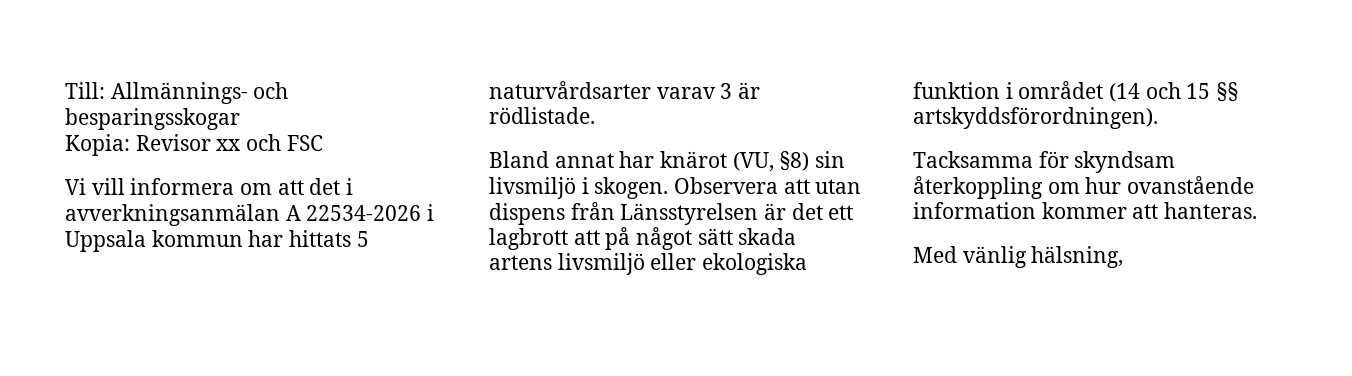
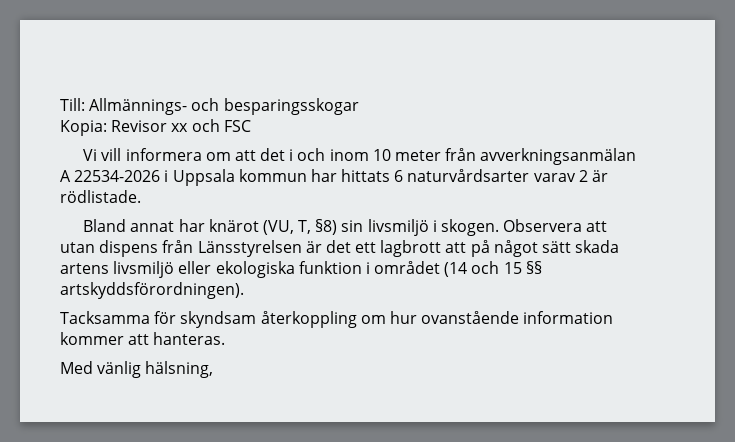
- Vi vill informera om att det i avverkningsanmälan A 22534-2026 i Uppsala kommun har hittats 5 naturvårdsarter varav 3 är rödlistade.
+ Vi vill informera om att det i och inom 10 meter från avverkningsanmälan A 22534-2026 i Uppsala kommun har hittats 6 naturvårdsarter varav 2 är rödlistade.
- Bland annat har knärot (VU, §8) sin livsmiljö i skogen.
+ Bland annat har knärot (VU, T, §8) sin livsmiljö i skogen.

